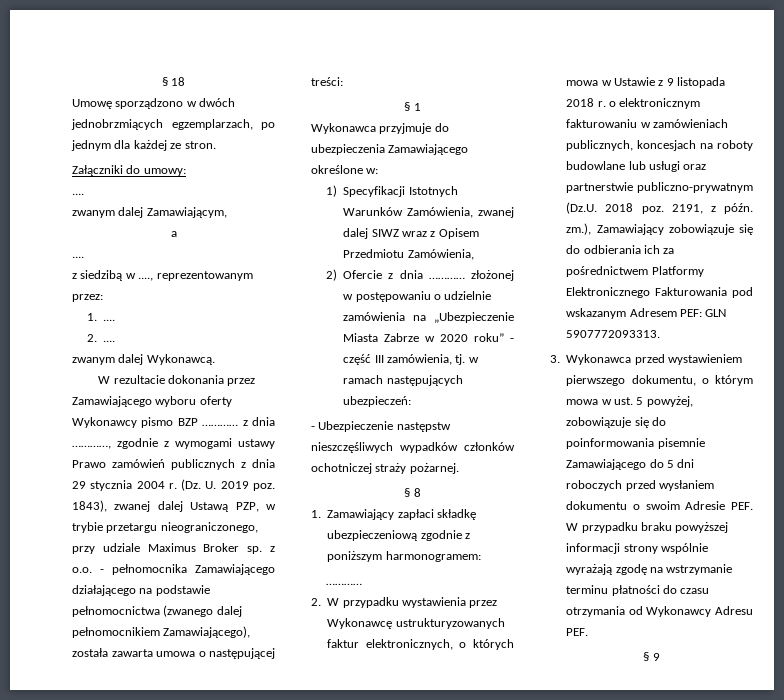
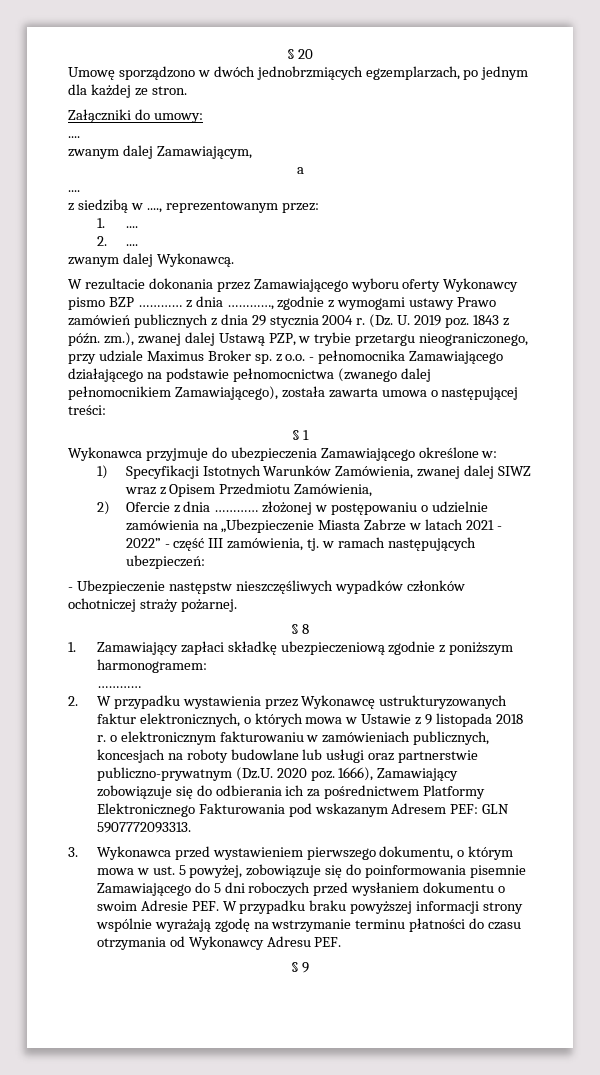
- § 18
+ § 20
- (Dz. U. 2019 poz. 1843), zwanej dalej Ustawą PZP, w trybie przetargu nieograniczonego, przy udziale Maximus Broker sp. z o.o. - pełnomocnika Zamawiającego działającego na podstawie pełnomocnictwa (zwanego dalej pełnomocnikiem Zamawiającego), została zawarta umowa o następującej treści:
+ (Dz. U. 2019 poz. 1843 z późn. zm.), zwanej dalej Ustawą PZP, w trybie przetargu nieograniczonego, przy udziale Maximus Broker sp. z o.o. - pełnomocnika Zamawiającego działającego na podstawie pełnomocnictwa (zwanego dalej pełnomocnikiem Zamawiającego), została zawarta umowa o następującej treści:
- 2) Ofercie z dnia ………… złożonej w postępowaniu o udzielnie zamówienia na „Ubezpieczenie Miasta Zabrze w 2020 roku” - część III zamówienia, tj. w ramach następujących ubezpieczeń:
+ 2) Ofercie z dnia ………… złożonej w postępowaniu o udzielnie zamówienia na „Ubezpieczenie Miasta Zabrze w latach 2021 - 2022” - część III zamówienia, tj. w ramach następujących ubezpieczeń:
- 2. W przypadku wystawienia przez Wykonawcę ustrukturyzowanych faktur elektronicznych, o których mowa w Ustawie z 9 listopada 2018 r. o elektronicznym fakturowaniu w zamówieniach publicznych, koncesjach na roboty budowlane lub usługi oraz partnerstwie publiczno-prywatnym (Dz.U. 2018 poz. 2191, z późn. zm.), Zamawiający zobowiązuje się do odbierania ich za pośrednictwem Platformy Elektronicznego Fakturowania pod wskazanym Adresem PEF: GLN 5907772093313.
+ 2. W przypadku wystawienia przez Wykonawcę ustrukturyzowanych faktur elektronicznych, o których mowa w Ustawie z 9 listopada 2018 r. o elektronicznym fakturowaniu w zamówieniach publicznych, koncesjach na roboty budowlane lub usługi oraz partnerstwie publiczno-prywatnym (Dz.U. 2020 poz. 1666), Zamawiający zobowiązuje się do odbierania ich za pośrednictwem Platformy Elektronicznego Fakturowania pod wskazanym Adresem PEF: GLN 5907772093313.

